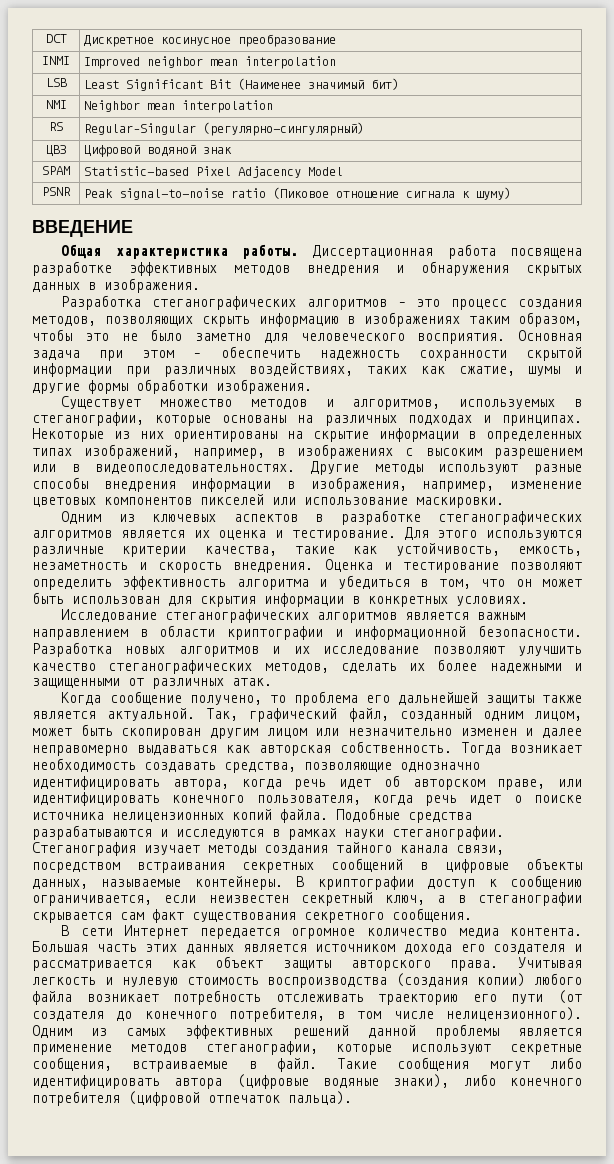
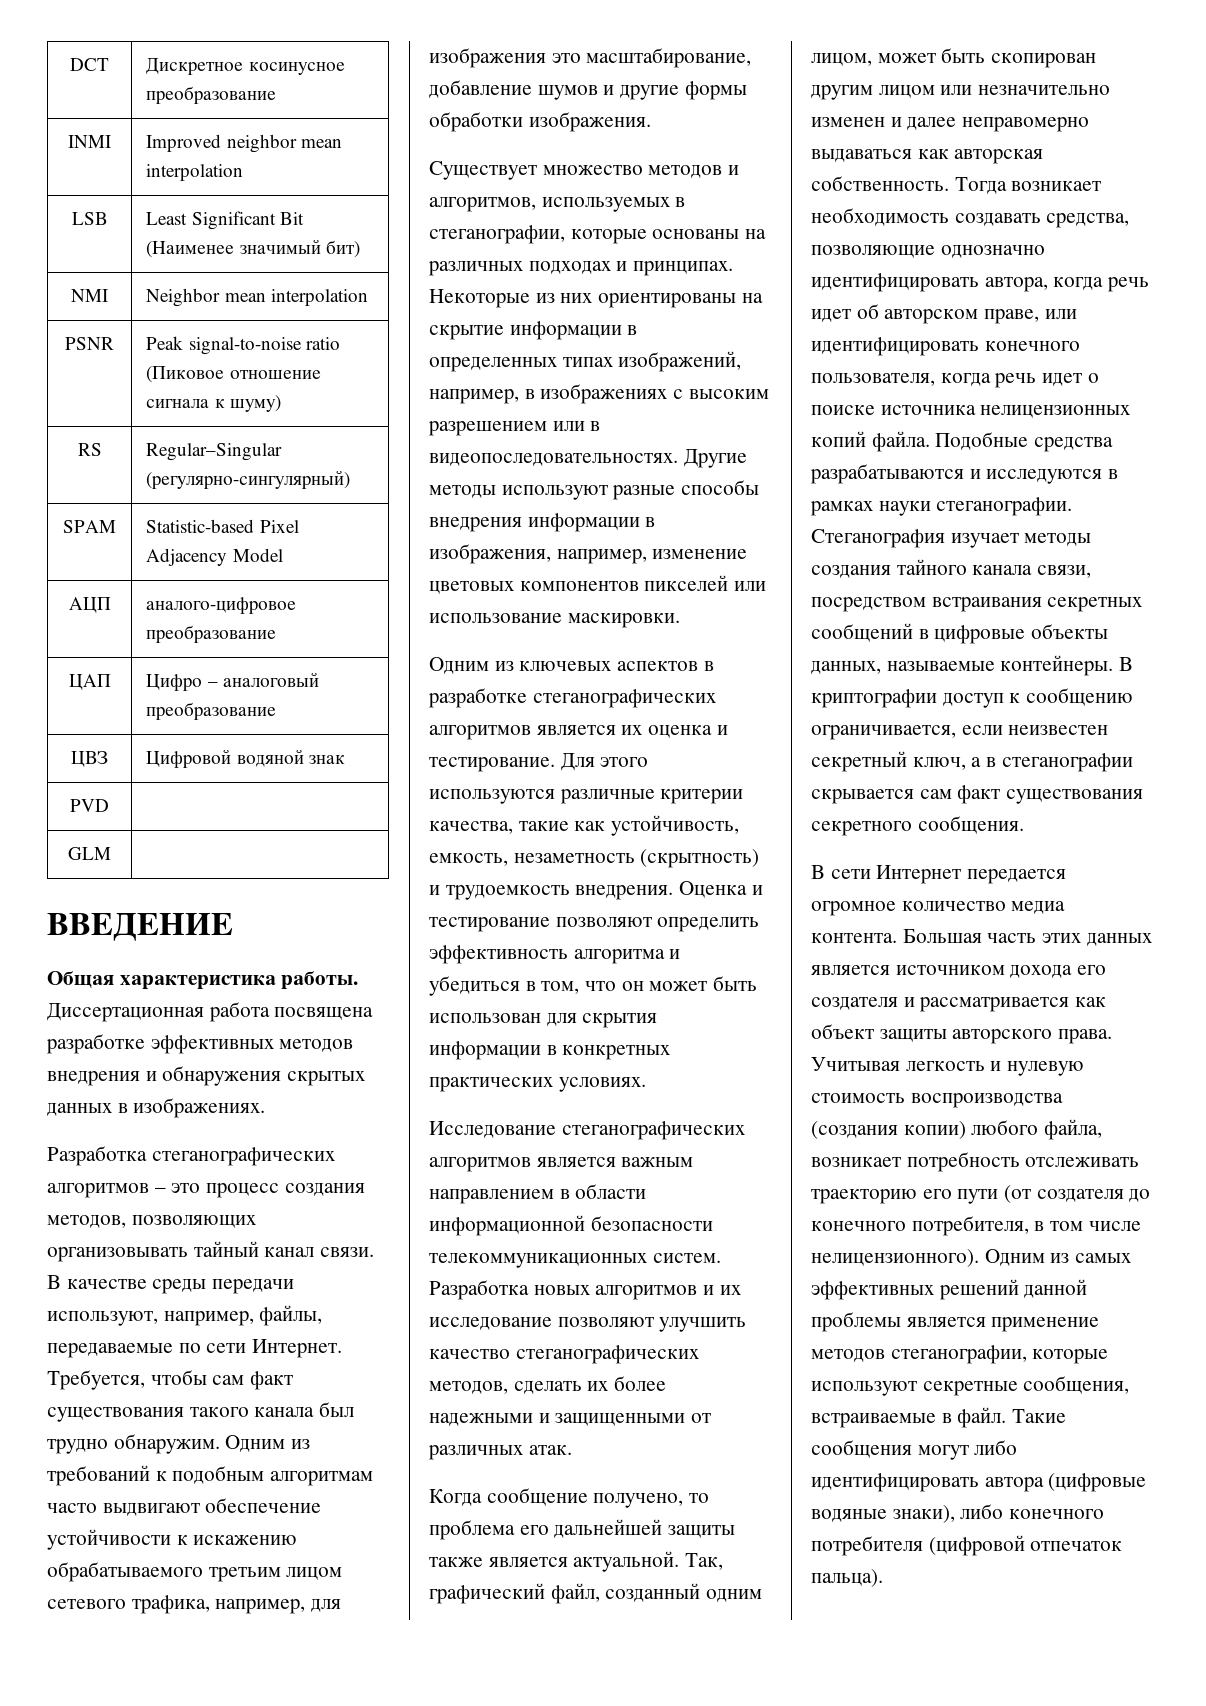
- RS | Regular–Singular (регулярно-сингулярный)
- ЦВЗ | Цифровой водяной знак
- SPAM | Statistic-based Pixel Adjacency Model
+ RS | Regular–Singular (регулярно-сингулярный)
+ SPAM | Statistic-based Pixel Adjacency Model
+ АЦП | аналого-цифровое преобразование
+ ЦАП | Цифро – аналоговый преобразование
+ ЦВЗ | Цифровой водяной знак
+ PVD |
+ GLM |
- Диссертационная работа посвящена разработке эффективных методов внедрения и обнаружения скрытых данных в изображения.
+ Диссертационная работа посвящена разработке эффективных методов внедрения и обнаружения скрытых данных в изображениях.
- Разработка стеганографических алгоритмов – это процесс создания методов, позволяющих скрыть информацию в изображениях таким образом, чтобы это не было заметно для человеческого восприятия. Основная задача при этом – обеспечить надежность сохранности скрытой информации при различных воздействиях, таких как сжатие, шумы и другие формы обработки изображения.
+ Разработка стеганографических алгоритмов – это процесс создания методов, позволяющих организовывать тайный канал связи. В качестве среды передачи используют, например, файлы, передаваемые по сети Интернет. Требуется, чтобы сам факт существования такого канала был трудно обнаружим. Одним из требований к подобным алгоритмам часто выдвигают обеспечение устойчивости к искажению обрабатываемого третьим лицом сетевого трафика, например, для изображения это масштабирование, добавление шумов и другие формы обработки изображения.
- Для этого используются различные критерии качества, такие как устойчивость, емкость, незаметность и скорость внедрения.
+ Для этого используются различные критерии качества, такие как устойчивость, емкость, незаметность (скрытность) и трудоемкость внедрения.
- Оценка и тестирование позволяют определить эффективность алгоритма и убедиться в том, что он может быть использован для скрытия информации в конкретных условиях.
+ Оценка и тестирование позволяют определить эффективность алгоритма и убедиться в том, что он может быть использован для скрытия информации в конкретных практических условиях.
- Исследование стеганографических алгоритмов является важным направлением в области криптографии и информационной безопасности.
+ Исследование стеганографических алгоритмов является важным направлением в области информационной безопасности телекоммуникационных систем.
- Учитывая легкость и нулевую стоимость воспроизводства (создания копии) любого файла возникает потребность отслеживать траекторию его пути (от создателя до конечного потребителя, в том числе нелицензионного).
+ Учитывая легкость и нулевую стоимость воспроизводства (создания копии) любого файла, возникает потребность отслеживать траекторию его пути (от создателя до конечного потребителя, в том числе нелицензионного).

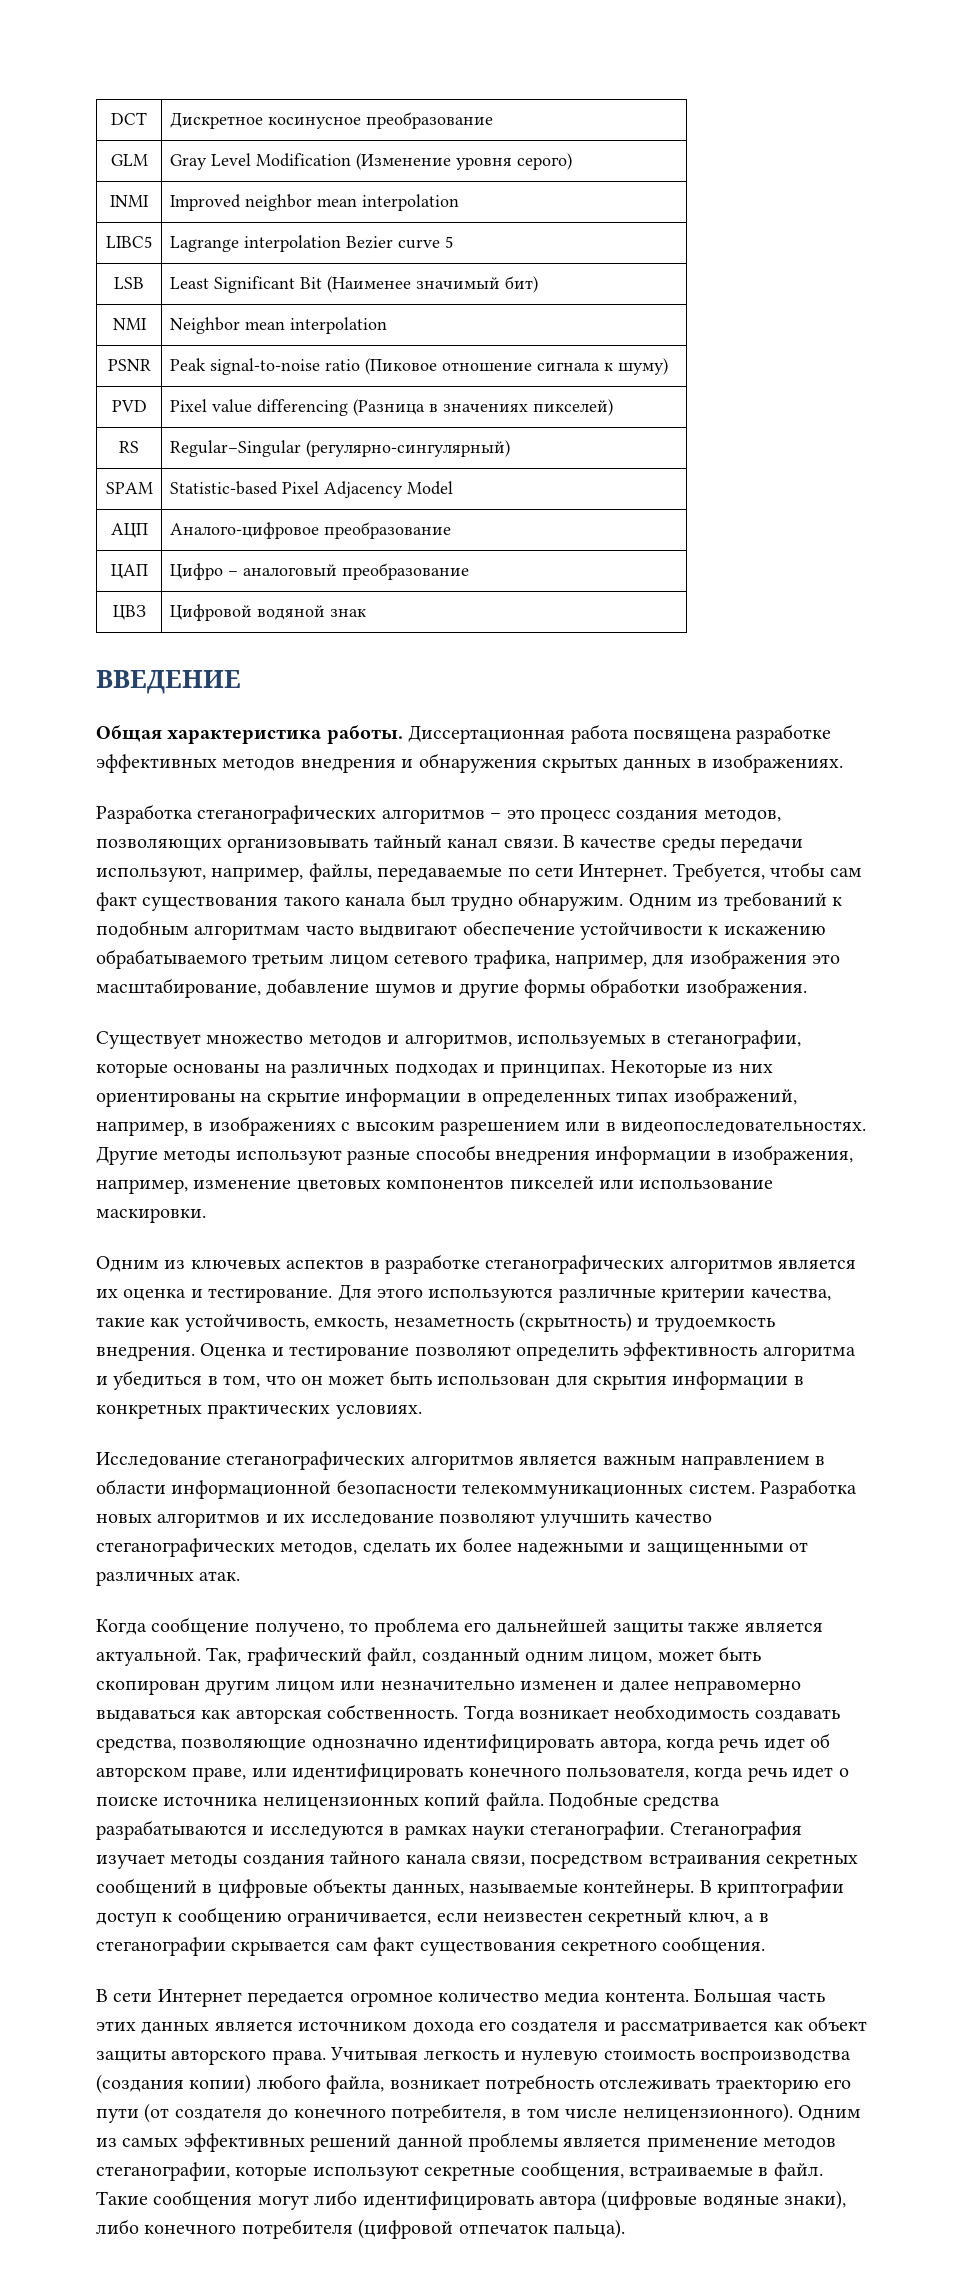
+ GLM | Gray Level Modification (Изменение уровня серого)
+ LIBC5 | Lagrange interpolation Bezier curve 5
+ PVD | Pixel value differencing (Разница в значениях пикселей)
- АЦП | аналого-цифровое преобразование
+ АЦП | Аналого-цифровое преобразование
- PVD |
- GLM |

